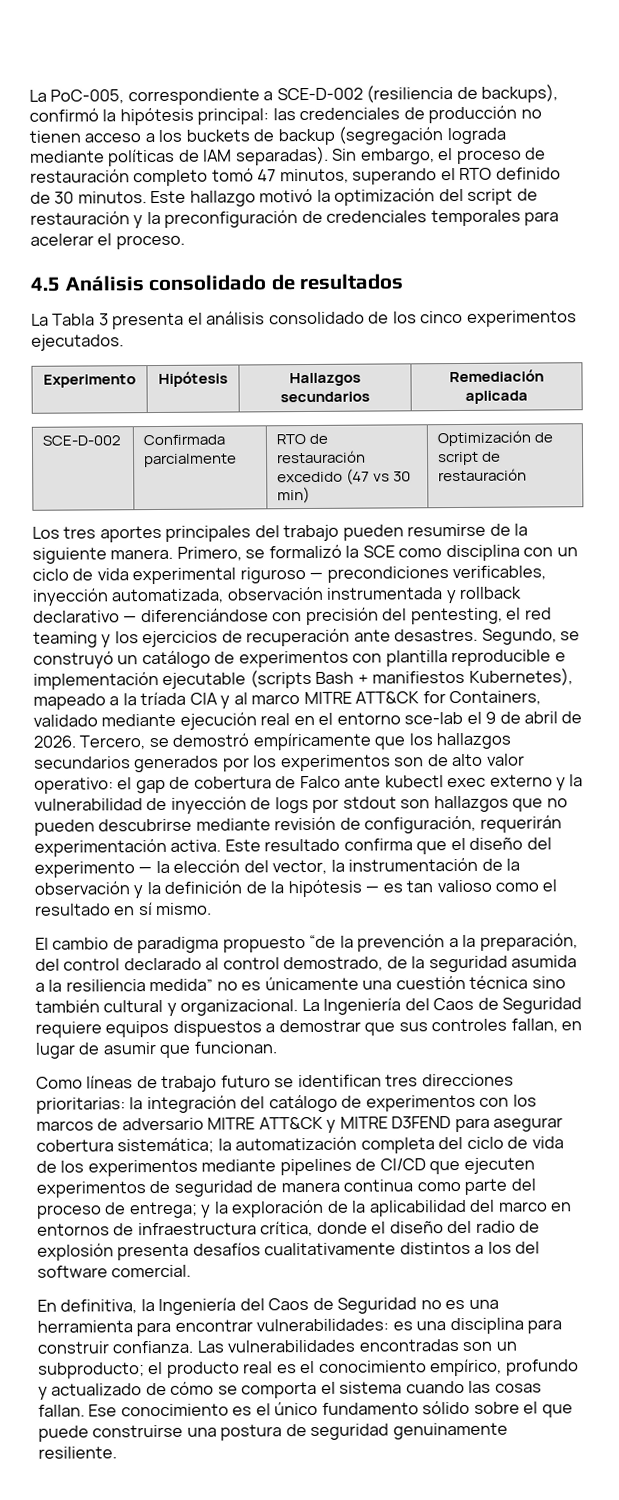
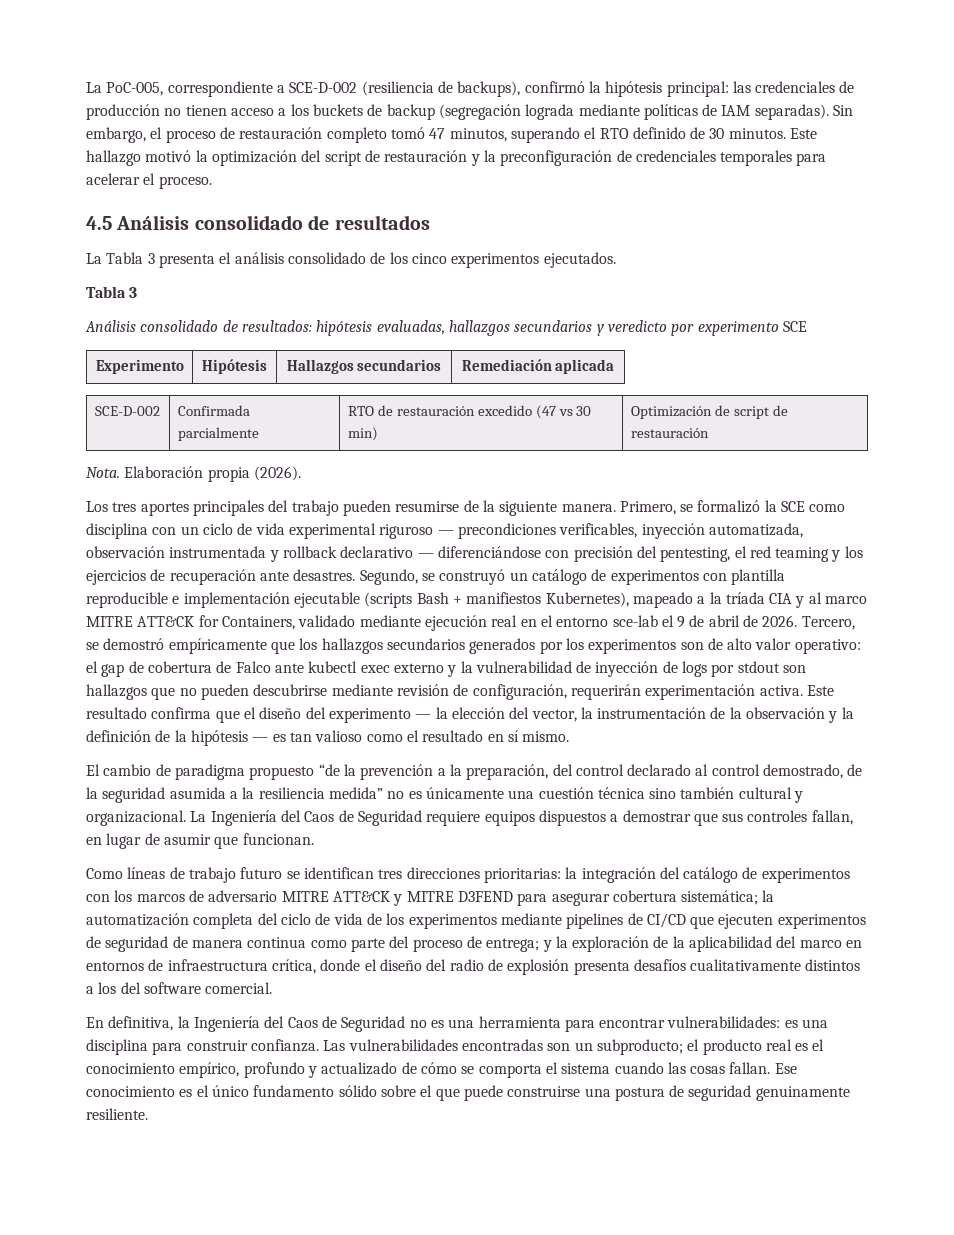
  La Tabla 3 presenta el análisis consolidado de los cinco experimentos ejecutados.
+ Tabla 3
+ Análisis consolidado de resultados: hipótesis evaluadas, hallazgos secundarios y veredicto por experimento SCE
+ Nota. Elaboración propia (2026).

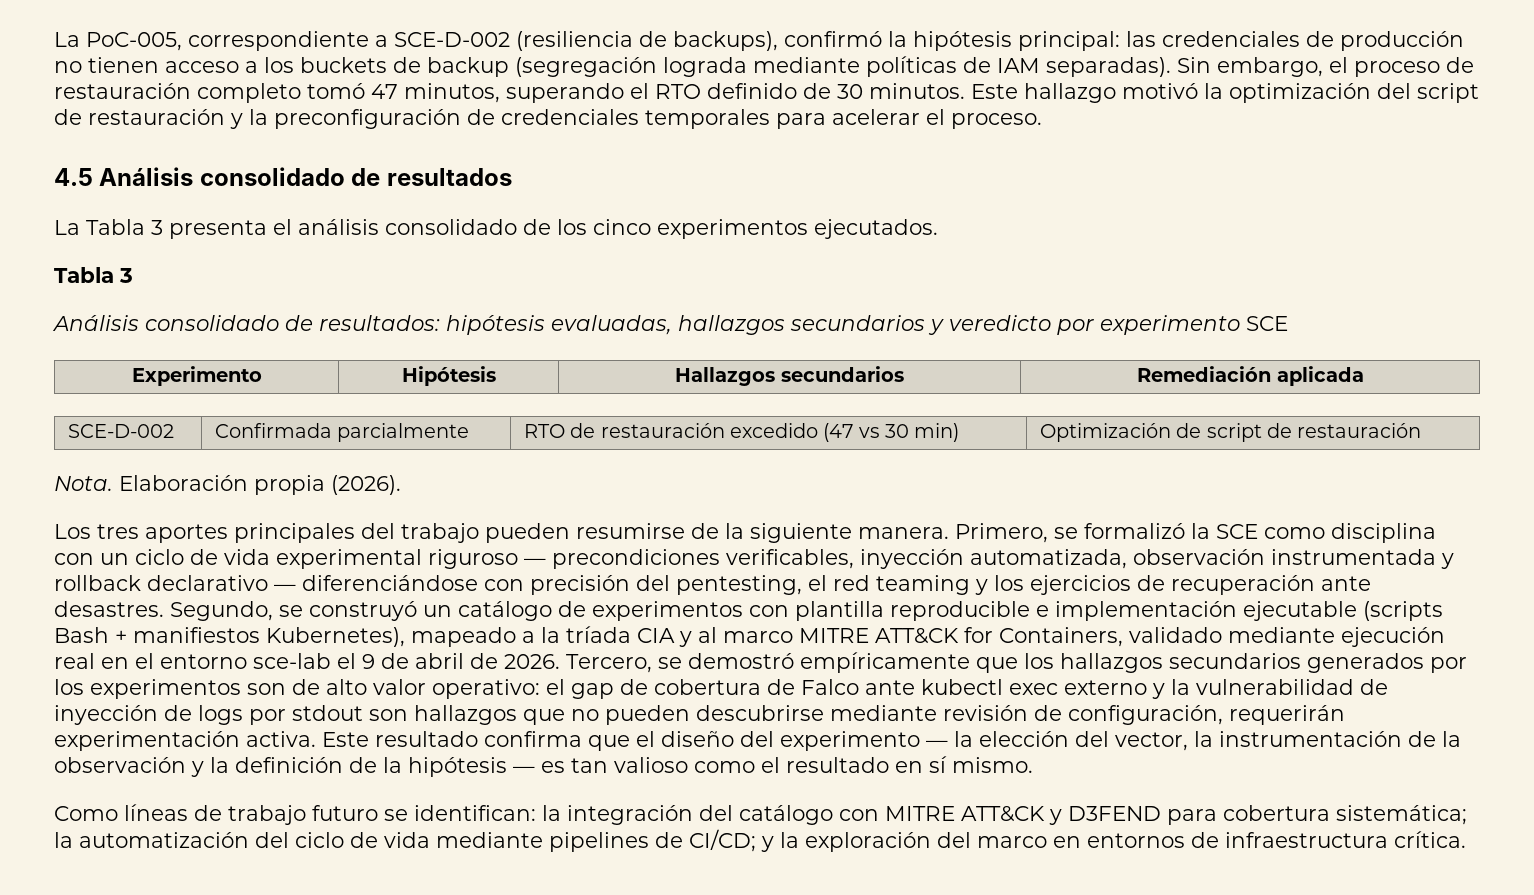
- El cambio de paradigma propuesto “de la prevención a la preparación, del control declarado al control demostrado, de la seguridad asumida a la resiliencia medida” no es únicamente una cuestión técnica sino también cultural y organizacional. La Ingeniería del Caos de Seguridad requiere equipos dispuestos a demostrar que sus controles fallan, en lugar de asumir que funcionan.
- Como líneas de trabajo futuro se identifican tres direcciones prioritarias: la integración del catálogo de experimentos con los marcos de adversario MITRE ATT&CK y MITRE D3FEND para asegurar cobertura sistemática; la automatización completa del ciclo de vida de los experimentos mediante pipelines de CI/CD que ejecuten experimentos de seguridad de manera continua como parte del proceso de entrega; y la exploración de la aplicabilidad del marco en entornos de infraestructura crítica, donde el diseño del radio de explosión presenta desafíos cualitativamente distintos a los del software comercial.
- En definitiva, la Ingeniería del Caos de Seguridad no es una herramienta para encontrar vulnerabilidades: es una disciplina para construir confianza. Las vulnerabilidades encontradas son un subproducto; el producto real es el conocimiento empírico, profundo y actualizado de cómo se comporta el sistema cuando las cosas fallan. Ese conocimiento es el único fundamento sólido sobre el que puede construirse una postura de seguridad genuinamente resiliente.
+ Como líneas de trabajo futuro se identifican: la integración del catálogo con MITRE ATT&CK y D3FEND para cobertura sistemática; la automatización del ciclo de vida mediante pipelines de CI/CD; y la exploración del marco en entornos de infraestructura crítica.

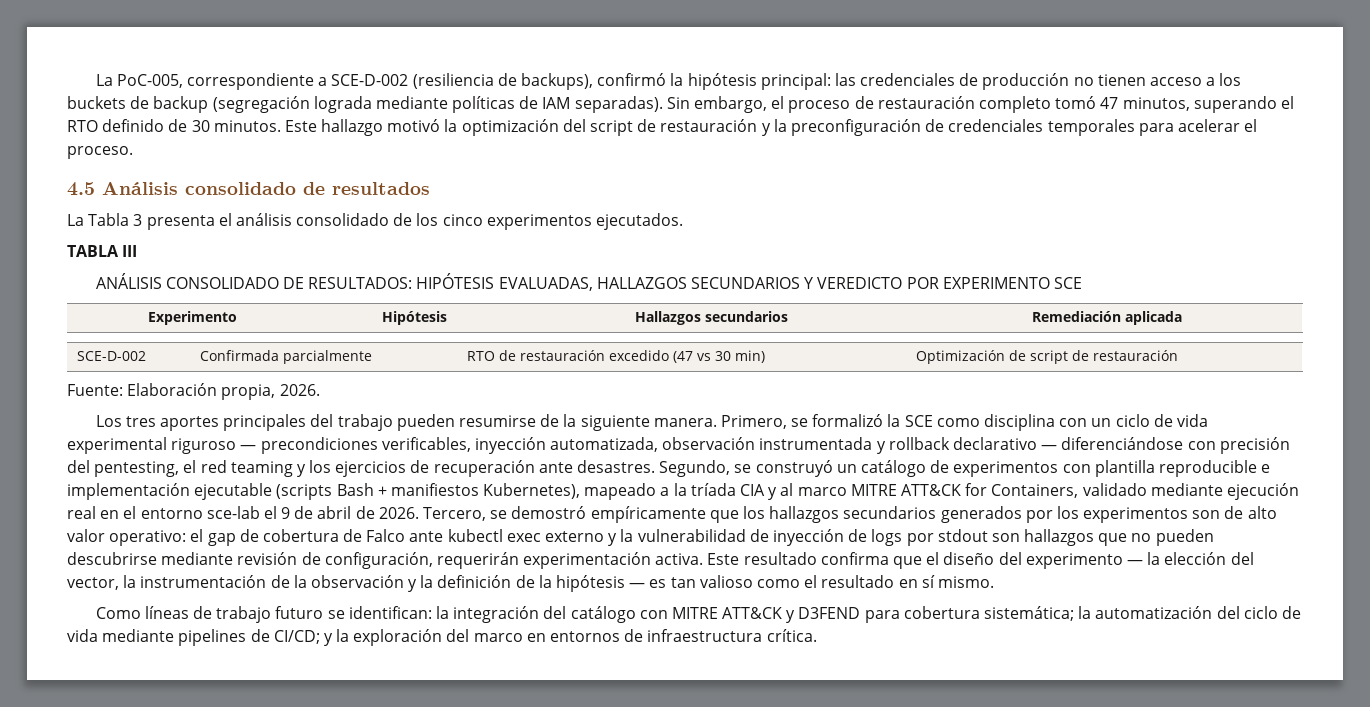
  La Tabla 3 presenta el análisis consolidado de los cinco experimentos ejecutados.
- Tabla 3
- Análisis consolidado de resultados: hipótesis evaluadas, hallazgos secundarios y veredicto por experimento SCE
+ TABLA III
+ ANÁLISIS CONSOLIDADO DE RESULTADOS: HIPÓTESIS EVALUADAS, HALLAZGOS SECUNDARIOS Y VEREDICTO POR EXPERIMENTO SCE
- Nota. Elaboración propia (2026).
+ Fuente: Elaboración propia, 2026.

